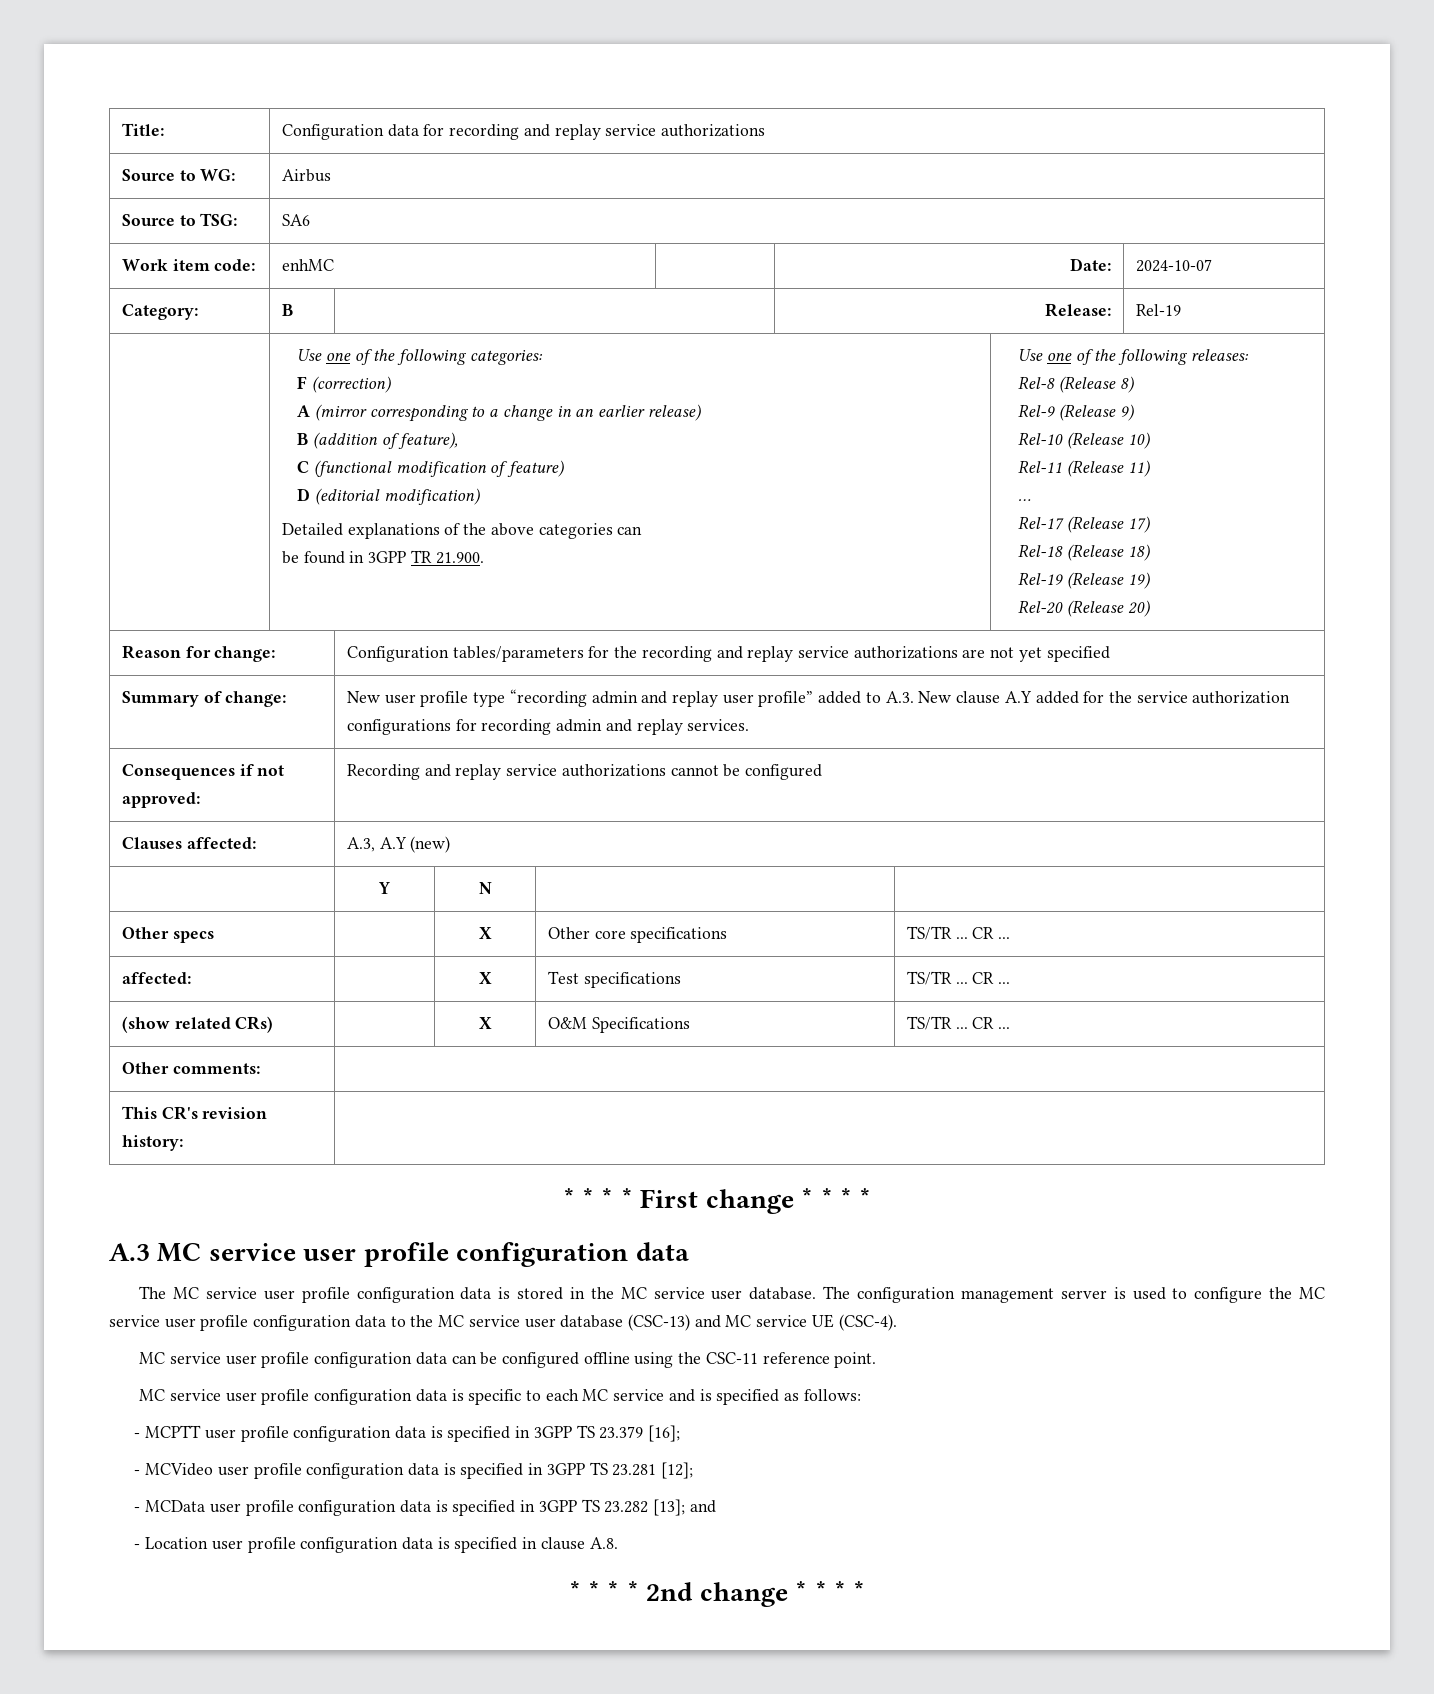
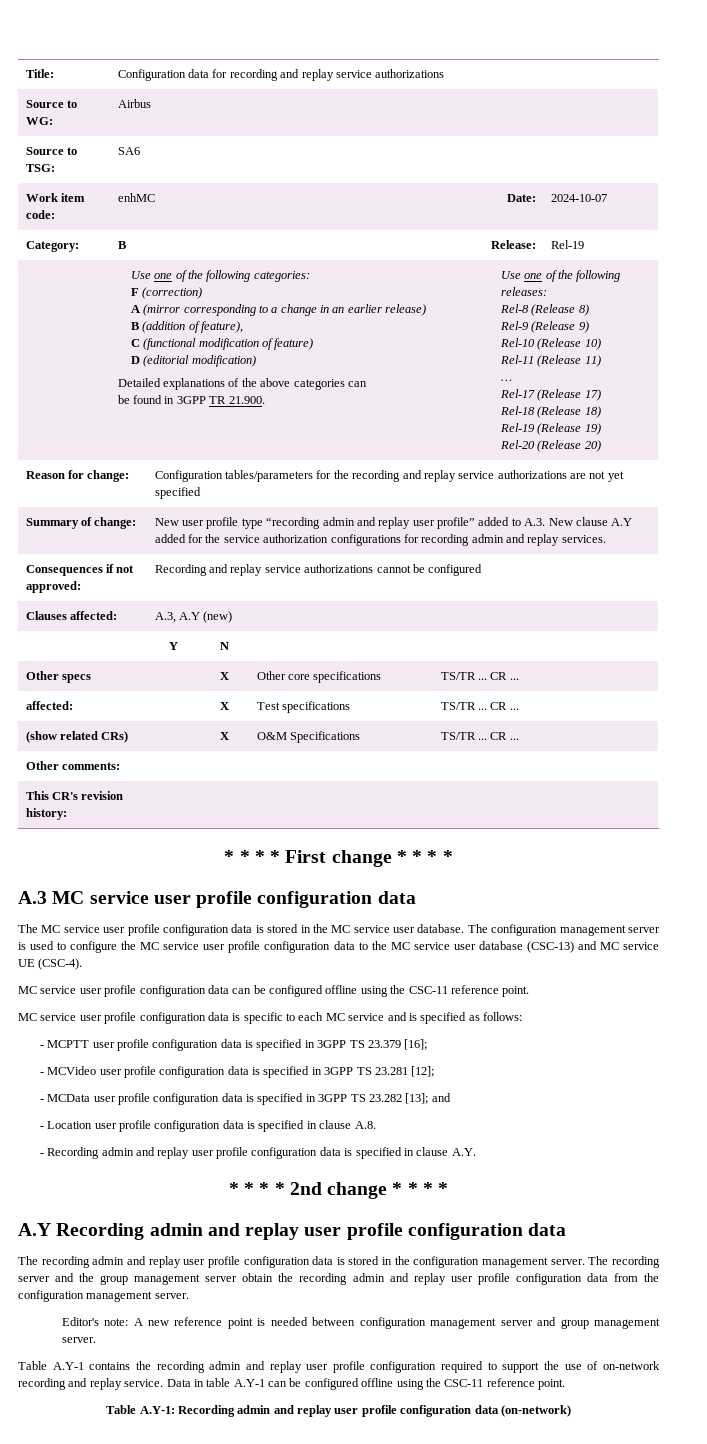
+ - Recording admin and replay user profile configuration data is specified in clause A.Y.
+ A.Y Recording admin and replay user profile configuration data
+ The recording admin and replay user profile configuration data is stored in the configuration management server. The recording server and the group management server obtain the recording admin and replay user profile configuration data from the configuration management server.
+ Editor's note: A new reference point is needed between configuration management server and group management server.
+ Table A.Y-1 contains the recording admin and replay user profile configuration required to support the use of on-network recording and replay service. Data in table A.Y-1 can be configured offline using the CSC-11 reference point.
+ Table A.Y-1: Recording admin and replay user profile configuration data (on-network)

